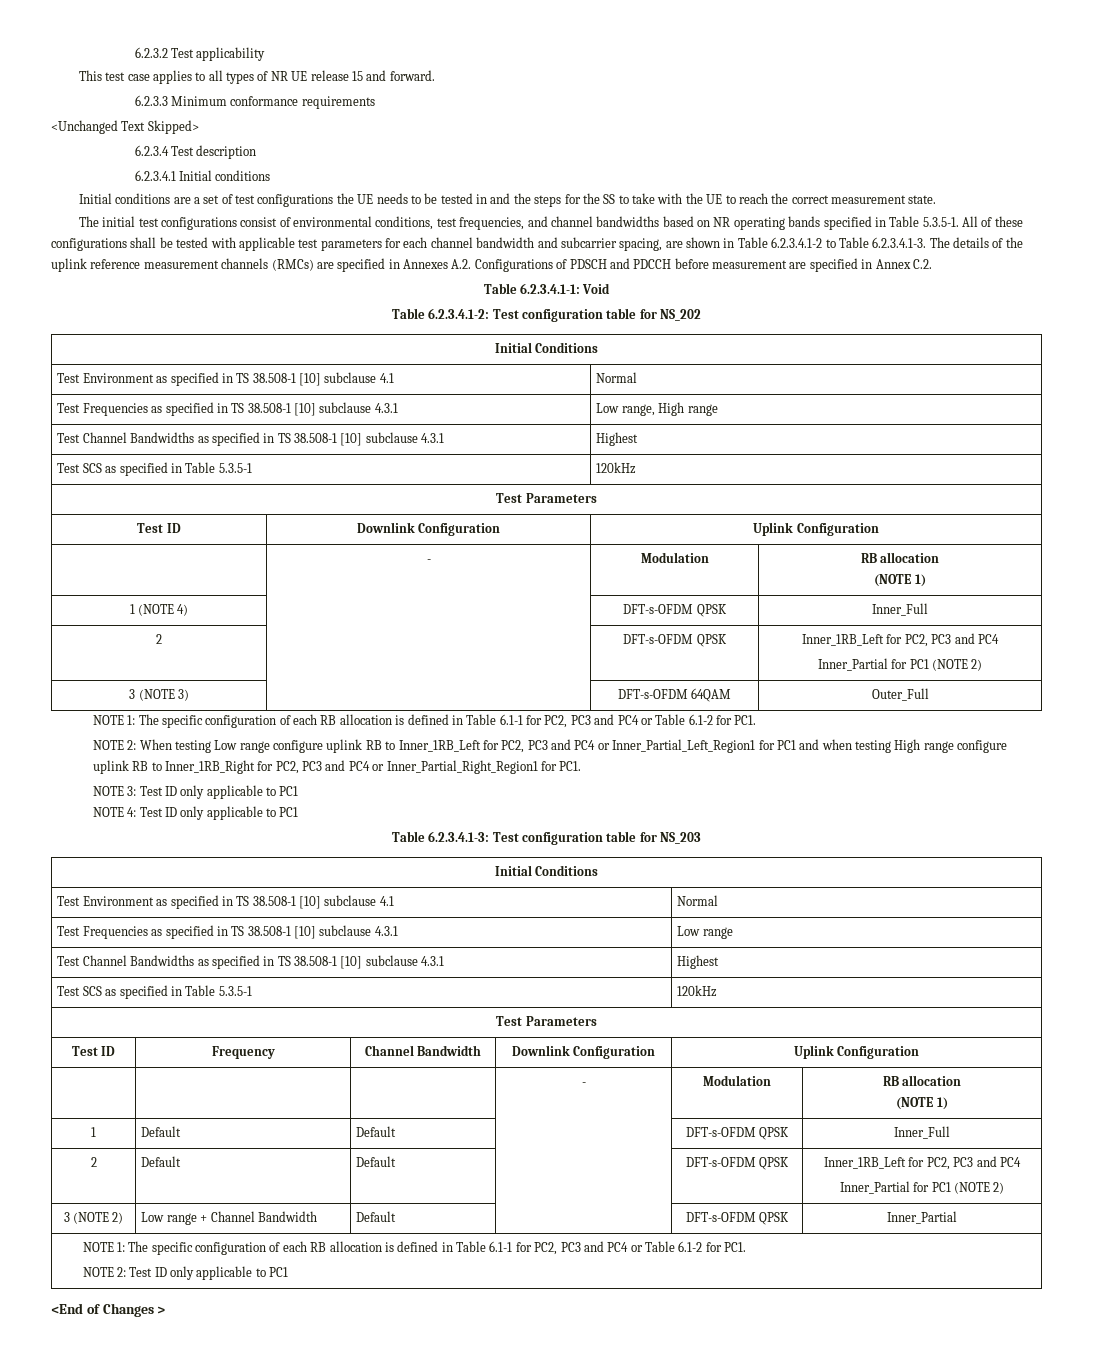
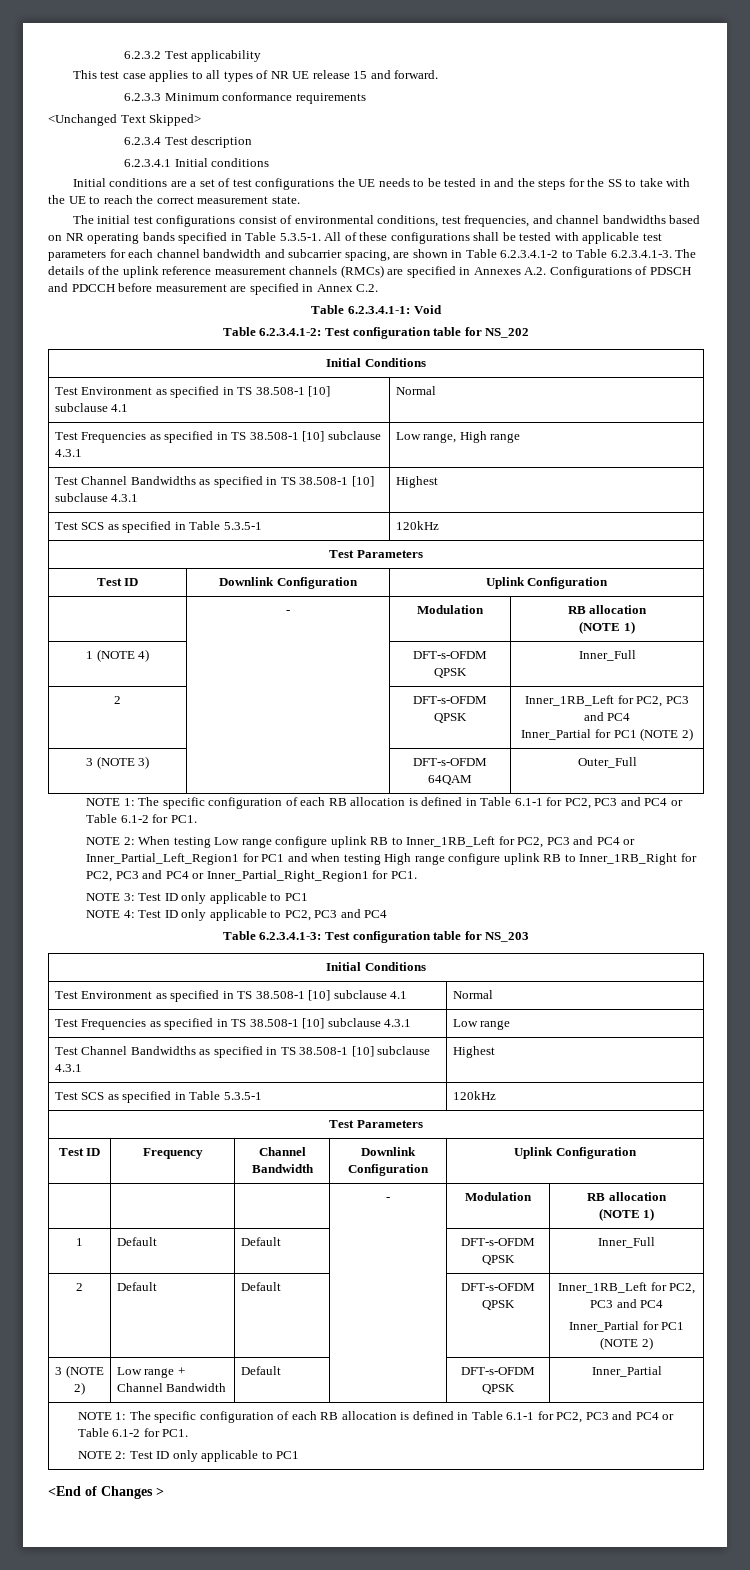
- NOTE 4: Test ID only applicable to PC1
+ NOTE 4: Test ID only applicable to PC2, PC3 and PC4

